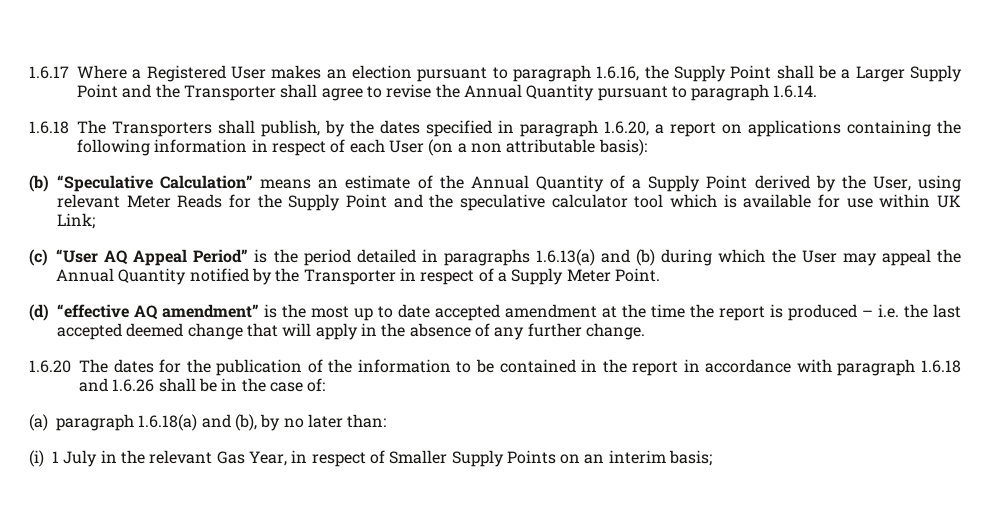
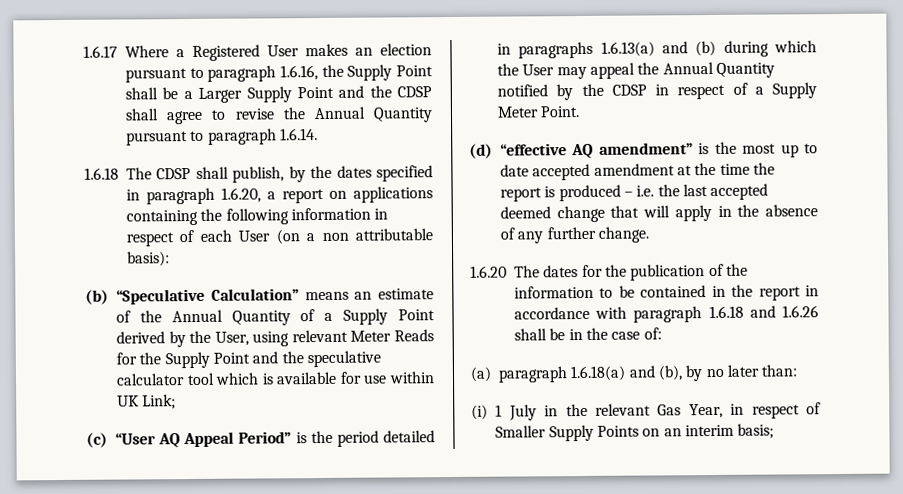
- 1.6.17 Where a Registered User makes an election pursuant to paragraph 1.6.16, the Supply Point shall be a Larger Supply Point and the Transporter shall agree to revise the Annual Quantity pursuant to paragraph 1.6.14.
+ 1.6.17 Where a Registered User makes an election pursuant to paragraph 1.6.16, the Supply Point shall be a Larger Supply Point and the CDSP shall agree to revise the Annual Quantity pursuant to paragraph 1.6.14.
- 1.6.18 The Transporters shall publish, by the dates specified in paragraph 1.6.20, a report on applications containing the following information in respect of each User (on a non attributable basis):
+ 1.6.18 The CDSP shall publish, by the dates specified in paragraph 1.6.20, a report on applications containing the following information in respect of each User (on a non attributable basis):
- (c) “User AQ Appeal Period” is the period detailed in paragraphs 1.6.13(a) and (b) during which the User may appeal the Annual Quantity notified by the Transporter in respect of a Supply Meter Point.
+ (c) “User AQ Appeal Period” is the period detailed in paragraphs 1.6.13(a) and (b) during which the User may appeal the Annual Quantity notified by the CDSP in respect of a Supply Meter Point.

